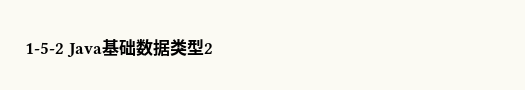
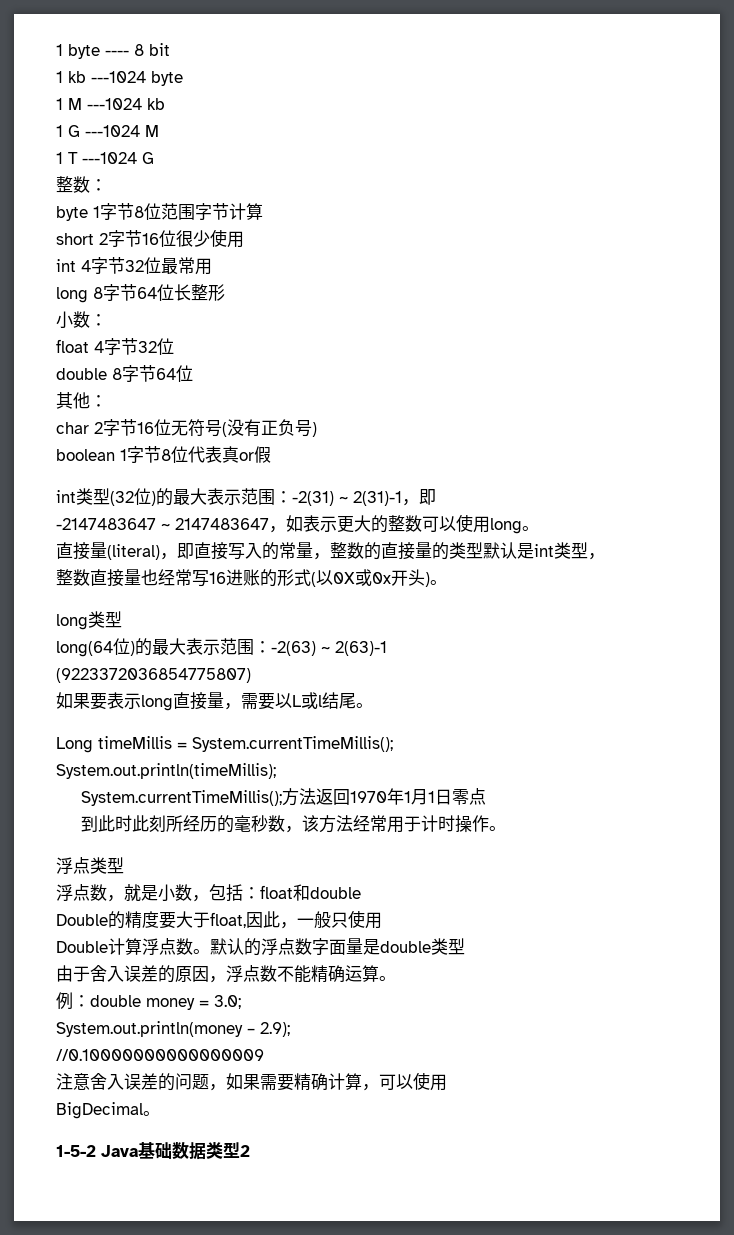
+ 1 byte ---- 8 bit
+ 1 kb ---1024 byte
+ 1 M ---1024 kb
+ 1 G ---1024 M
+ 1 T ---1024 G
+ 整数：
+ byte 1字节8位范围字节计算
+ short 2字节16位很少使用
+ int 4字节32位最常用
+ long 8字节64位长整形
+ 小数：
+ float 4字节32位
+ double 8字节64位
+ 其他：
+ char 2字节16位无符号(没有正负号)
+ boolean 1字节8位代表真or假
+ int类型(32位)的最大表示范围：-2(31) ~ 2(31)-1，即
+ -2147483647 ~ 2147483647，如表示更大的整数可以使用long。
+ 直接量(literal)，即直接写入的常量，整数的直接量的类型默认是int类型，
+ 整数直接量也经常写16进账的形式(以0X或0x开头)。
+ long类型
+ long(64位)的最大表示范围：-2(63) ~ 2(63)-1
+ (9223372036854775807)
+ 如果要表示long直接量，需要以L或l结尾。
+ Long timeMillis = System.currentTimeMillis();
+ System.out.println(timeMillis);
+ System.currentTimeMillis();方法返回1970年1月1日零点
+ 到此时此刻所经历的毫秒数，该方法经常用于计时操作。
+ 浮点类型
+ 浮点数，就是小数，包括：float和double
+ Double的精度要大于float,因此，一般只使用
+ Double计算浮点数。默认的浮点数字面量是double类型
+ 由于舍入误差的原因，浮点数不能精确运算。
+ 例：double money = 3.0;
+ System.out.println(money – 2.9);
+ //0.10000000000000009
+ 注意舍入误差的问题，如果需要精确计算，可以使用
+ BigDecimal。

